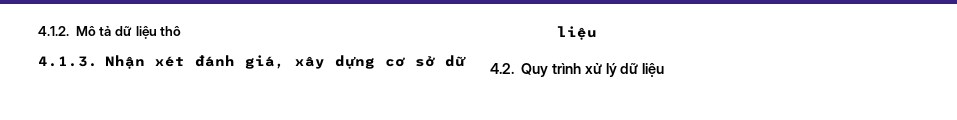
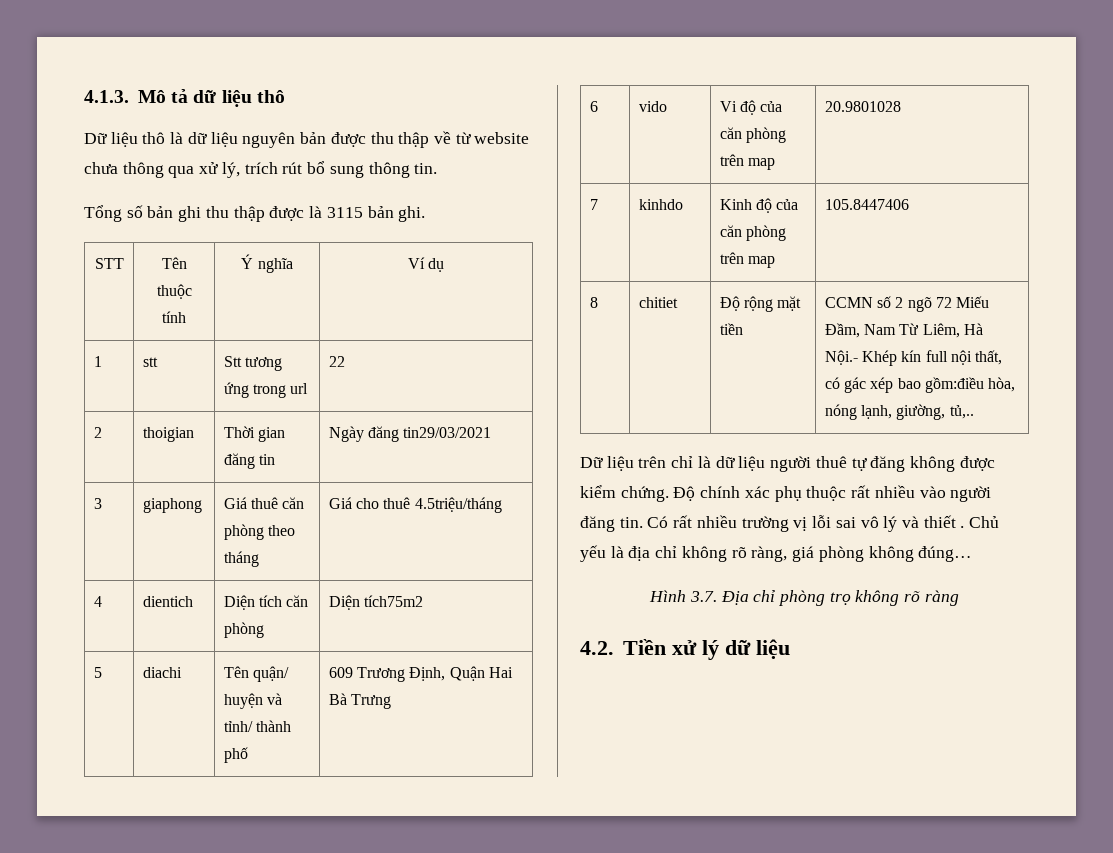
- 4.1.2. Mô tả dữ liệu thô
+ 4.1.3. Mô tả dữ liệu thô
- 4.1.3. Nhận xét đánh giá, xây dựng cơ sở dữ liệu
+ Dữ liệu thô là dữ liệu nguyên bản được thu thập về từ website chưa thông qua xử lý, trích rút bổ sung thông tin.
+ Tổng số bản ghi thu thập được là 3115 bản ghi.
+ STT | Tên thuộc tính | Ý nghĩa | Ví dụ
+ 1 | stt | Stt tương ứng trong url | 22
+ 2 | thoigian | Thời gian đăng tin | Ngày đăng tin29/03/2021
+ 3 | giaphong | Giá thuê căn phòng theo tháng | Giá cho thuê 4.5triệu/tháng
+ 4 | dientich | Diện tích căn phòng | Diện tích75m2
+ 5 | diachi | Tên quận/ huyện và tỉnh/ thành phố | 609 Trương Định, Quận Hai Bà Trưng
+ 6 | vido | Vi độ của căn phòng trên map | 20.9801028
+ 7 | kinhdo | Kinh độ của căn phòng trên map | 105.8447406
+ 8 | chitiet | Độ rộng mặt tiền | CCMN số 2 ngõ 72 Miếu Đầm, Nam Từ Liêm, Hà Nội.- Khép kín full nội thất, có gác xép bao gồm:điều hòa, nóng lạnh, giường, tủ,..
+ Dữ liệu trên chỉ là dữ liệu người thuê tự đăng không được kiểm chứng. Độ chính xác phụ thuộc rất nhiều vào người đăng tin. Có rất nhiều trường vị lỗi sai vô lý và thiết . Chủ yếu là địa chỉ không rõ ràng, giá phòng không đúng…
+ Hình 3.7. Địa chỉ phòng trọ không rõ ràng
- 4.2. Quy trình xử lý dữ liệu
+ 4.2. Tiền xử lý dữ liệu

